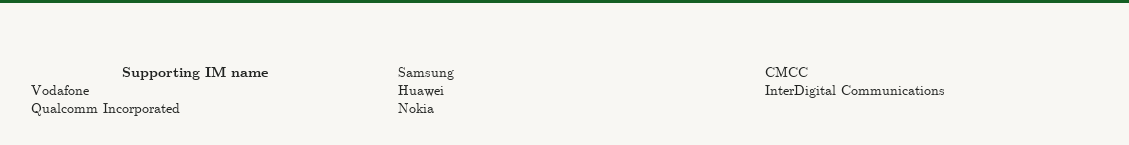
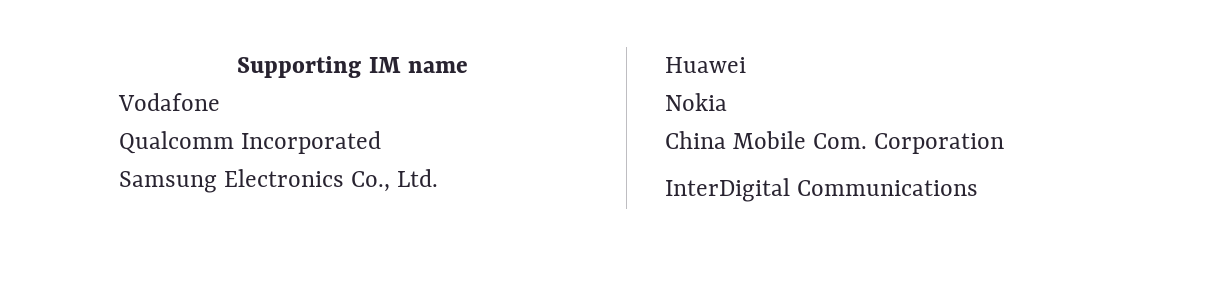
- Samsung
+ Samsung Electronics Co., Ltd.
- CMCC
+ China Mobile Com. Corporation

